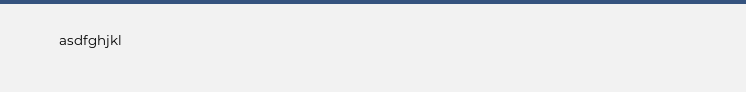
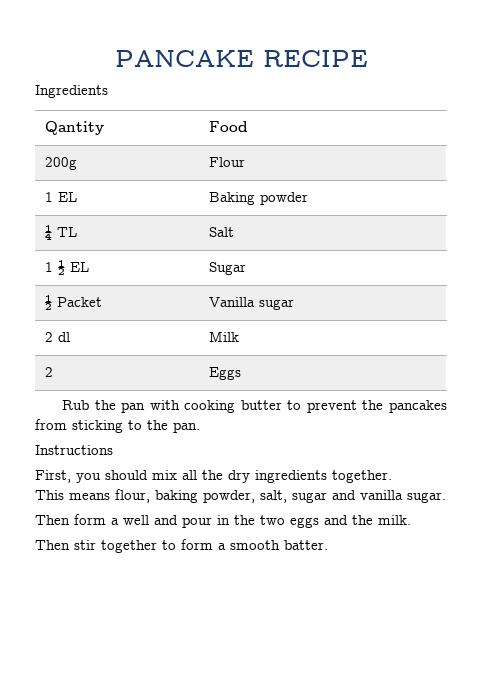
- asdfghjkl
+ PANCAKE RECIPE
+ Ingredients
+ Qantity | Food
+ 200g | Flour
+ 1 EL | Baking powder
+ ¼ TL | Salt
+ 1 ½ EL | Sugar
+ ½ Packet | Vanilla sugar
+ 2 dl | Milk
+ 2 | Eggs
+ Rub the pan with cooking butter to prevent the pancakes from sticking to the pan.
+ Instructions
+ First, you should mix all the dry ingredients together.
+ This means flour, baking powder, salt, sugar and vanilla sugar.
+ Then form a well and pour in the two eggs and the milk.
+ Then stir together to form a smooth batter.

